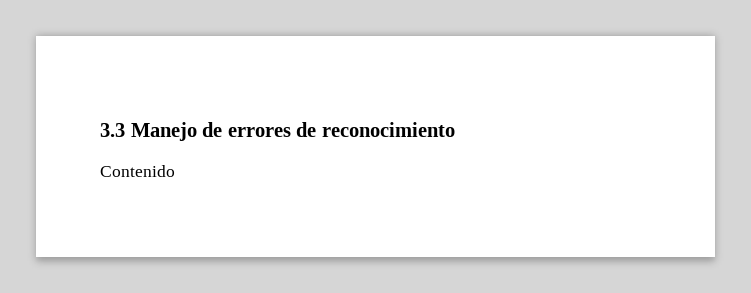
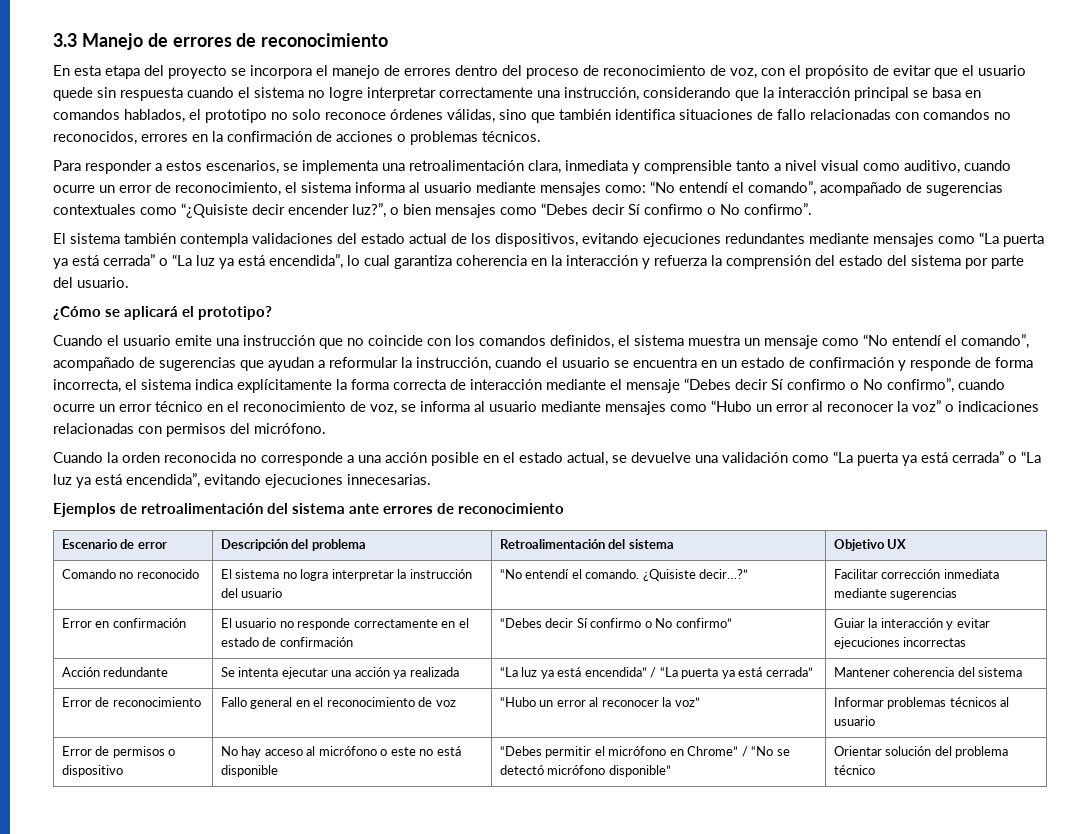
- Contenido
+ En esta etapa del proyecto se incorpora el manejo de errores dentro del proceso de reconocimiento de voz, con el propósito de evitar que el usuario quede sin respuesta cuando el sistema no logre interpretar correctamente una instrucción, considerando que la interacción principal se basa en comandos hablados, el prototipo no solo reconoce órdenes válidas, sino que también identifica situaciones de fallo relacionadas con comandos no reconocidos, errores en la confirmación de acciones o problemas técnicos.
+ Para responder a estos escenarios, se implementa una retroalimentación clara, inmediata y comprensible tanto a nivel visual como auditivo, cuando ocurre un error de reconocimiento, el sistema informa al usuario mediante mensajes como: “No entendí el comando”, acompañado de sugerencias contextuales como “¿Quisiste decir encender luz?”, o bien mensajes como “Debes decir Sí confirmo o No confirmo”.
+ El sistema también contempla validaciones del estado actual de los dispositivos, evitando ejecuciones redundantes mediante mensajes como “La puerta ya está cerrada” o “La luz ya está encendida”, lo cual garantiza coherencia en la interacción y refuerza la comprensión del estado del sistema por parte del usuario.
+ ¿Cómo se aplicará el prototipo?
+ Cuando el usuario emite una instrucción que no coincide con los comandos definidos, el sistema muestra un mensaje como “No entendí el comando”, acompañado de sugerencias que ayudan a reformular la instrucción, cuando el usuario se encuentra en un estado de confirmación y responde de forma incorrecta, el sistema indica explícitamente la forma correcta de interacción mediante el mensaje “Debes decir Sí confirmo o No confirmo”, cuando ocurre un error técnico en el reconocimiento de voz, se informa al usuario mediante mensajes como “Hubo un error al reconocer la voz” o indicaciones relacionadas con permisos del micrófono.
+ Cuando la orden reconocida no corresponde a una acción posible en el estado actual, se devuelve una validación como “La puerta ya está cerrada” o “La luz ya está encendida”, evitando ejecuciones innecesarias.
+ Ejemplos de retroalimentación del sistema ante errores de reconocimiento
+ Escenario de error | Descripción del problema | Retroalimentación del sistema | Objetivo UX
+ Comando no reconocido | El sistema no logra interpretar la instrucción del usuario | “No entendí el comando. ¿Quisiste decir…?” | Facilitar corrección inmediata mediante sugerencias
+ Error en confirmación | El usuario no responde correctamente en el estado de confirmación | “Debes decir Sí confirmo o No confirmo” | Guiar la interacción y evitar ejecuciones incorrectas
+ Acción redundante | Se intenta ejecutar una acción ya realizada | “La luz ya está encendida” / “La puerta ya está cerrada” | Mantener coherencia del sistema
+ Error de reconocimiento | Fallo general en el reconocimiento de voz | “Hubo un error al reconocer la voz” | Informar problemas técnicos al usuario
+ Error de permisos o dispositivo | No hay acceso al micrófono o este no está disponible | “Debes permitir el micrófono en Chrome” / “No se detectó micrófono disponible” | Orientar solución del problema técnico

